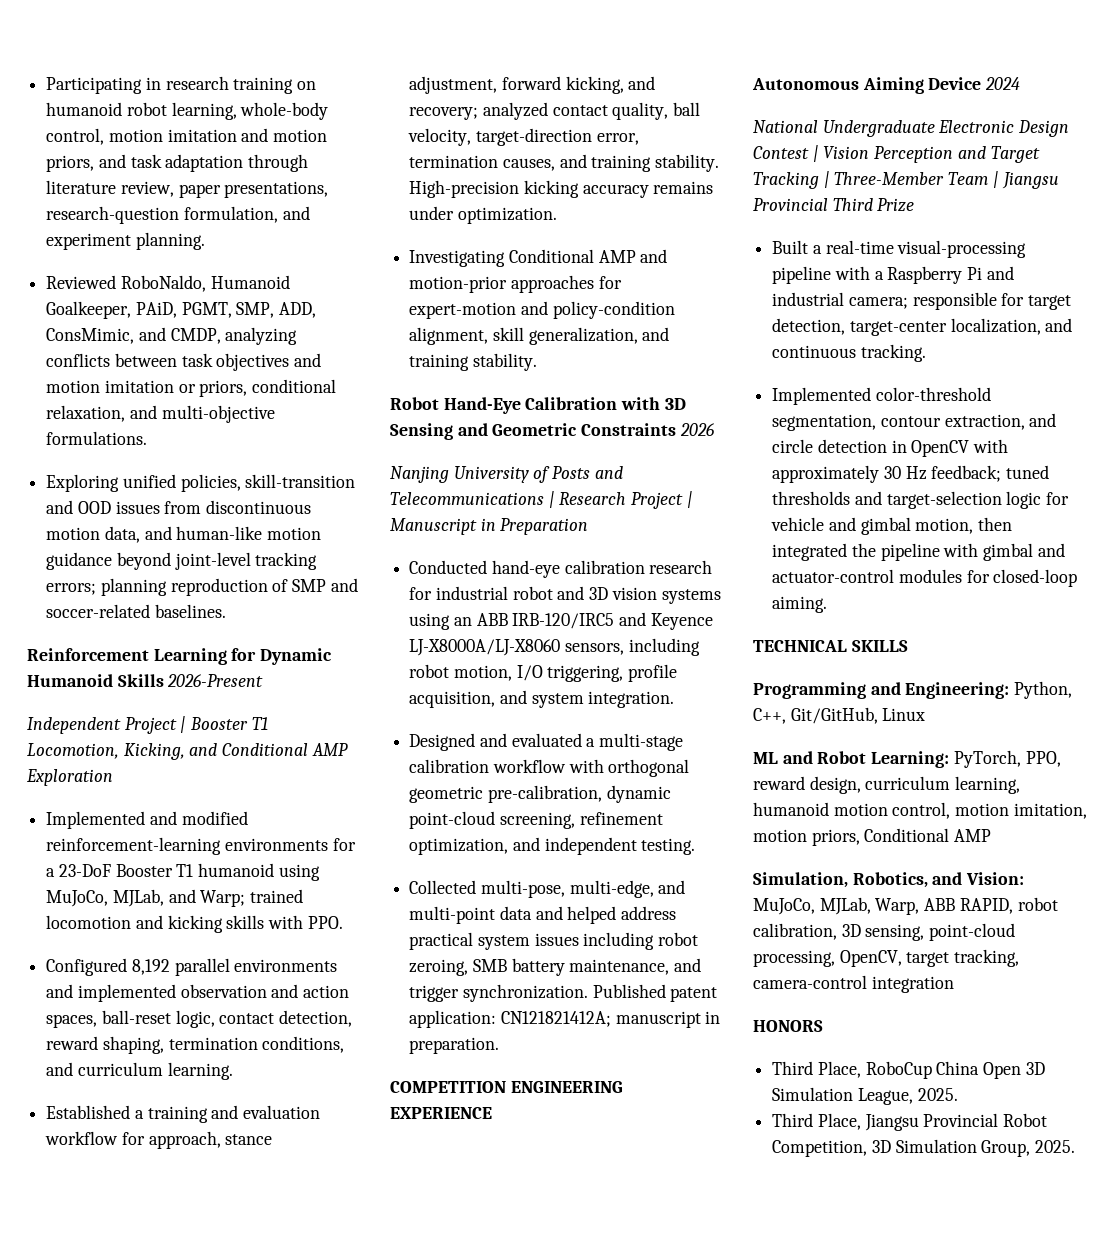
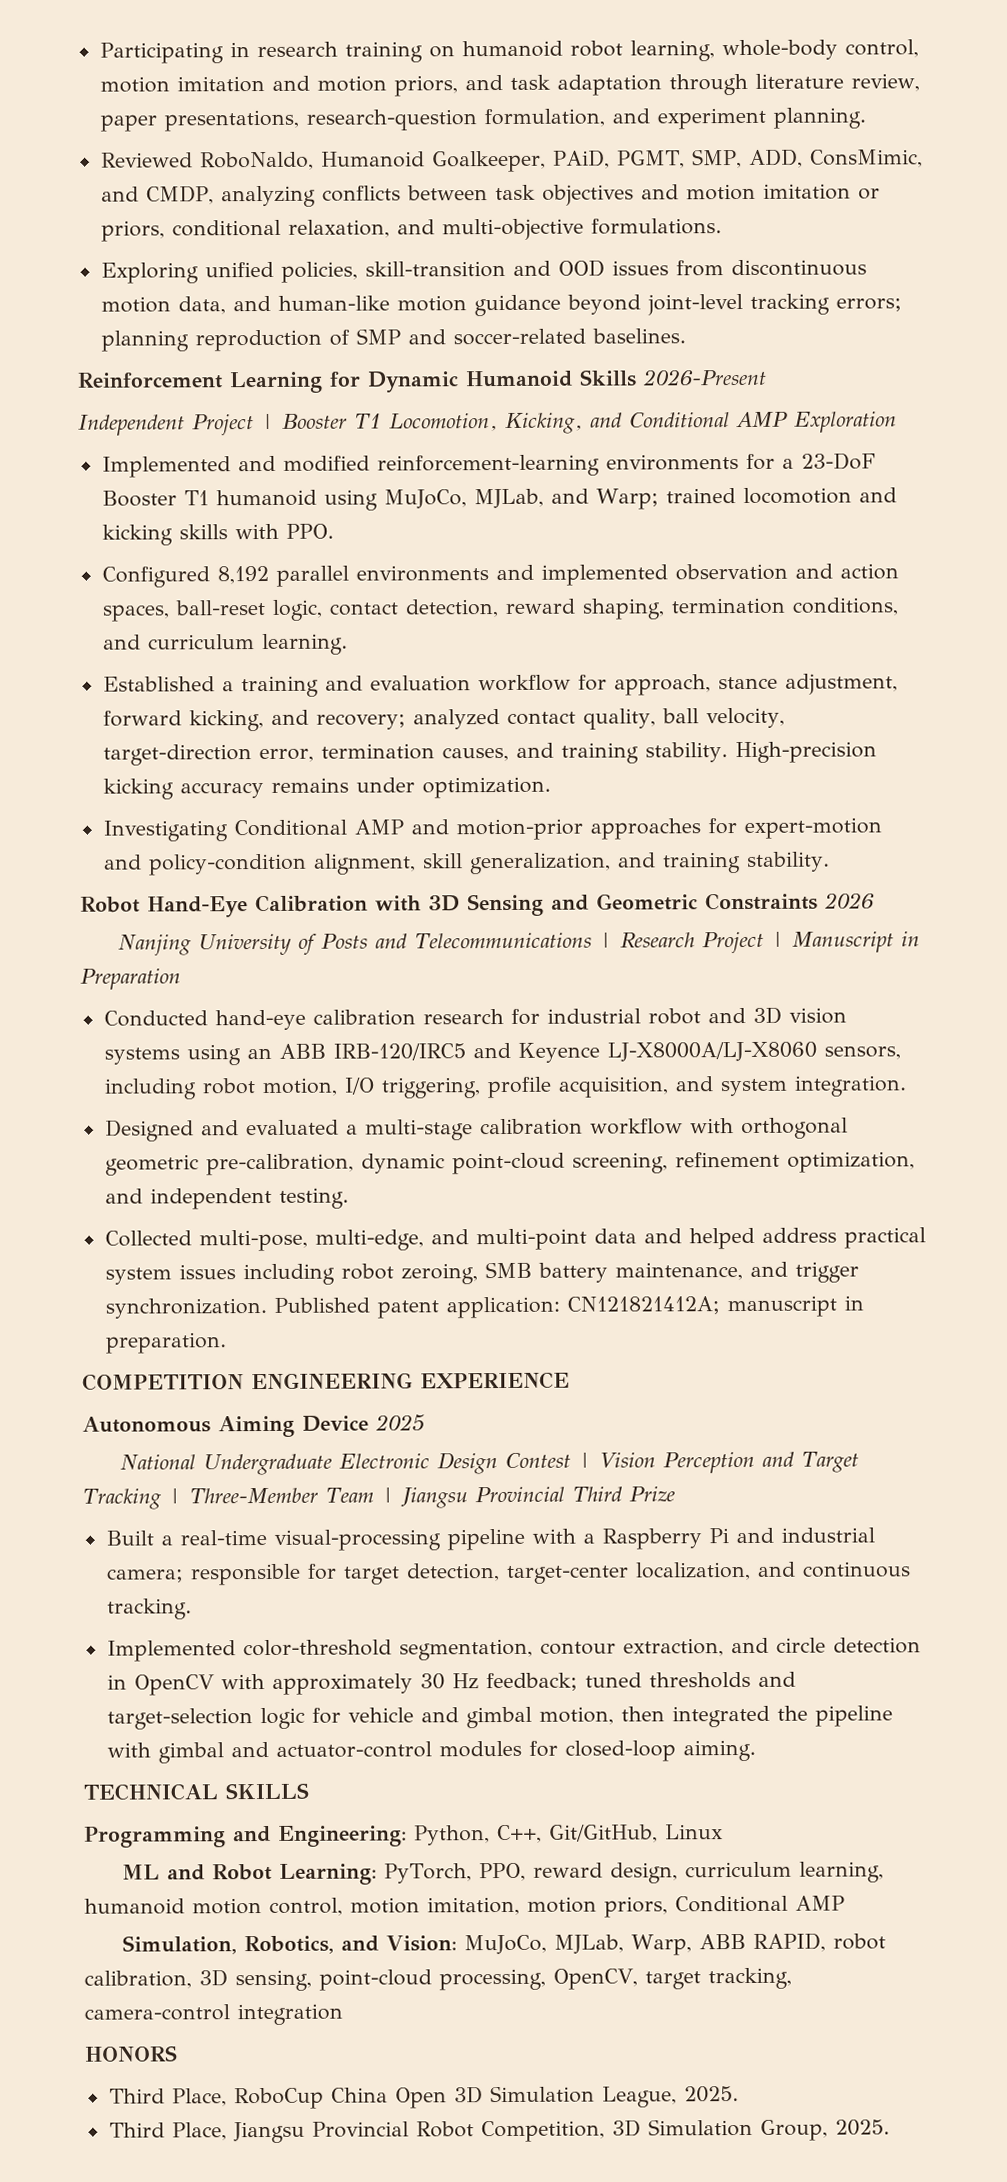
- Autonomous Aiming Device 2024
+ Autonomous Aiming Device 2025

